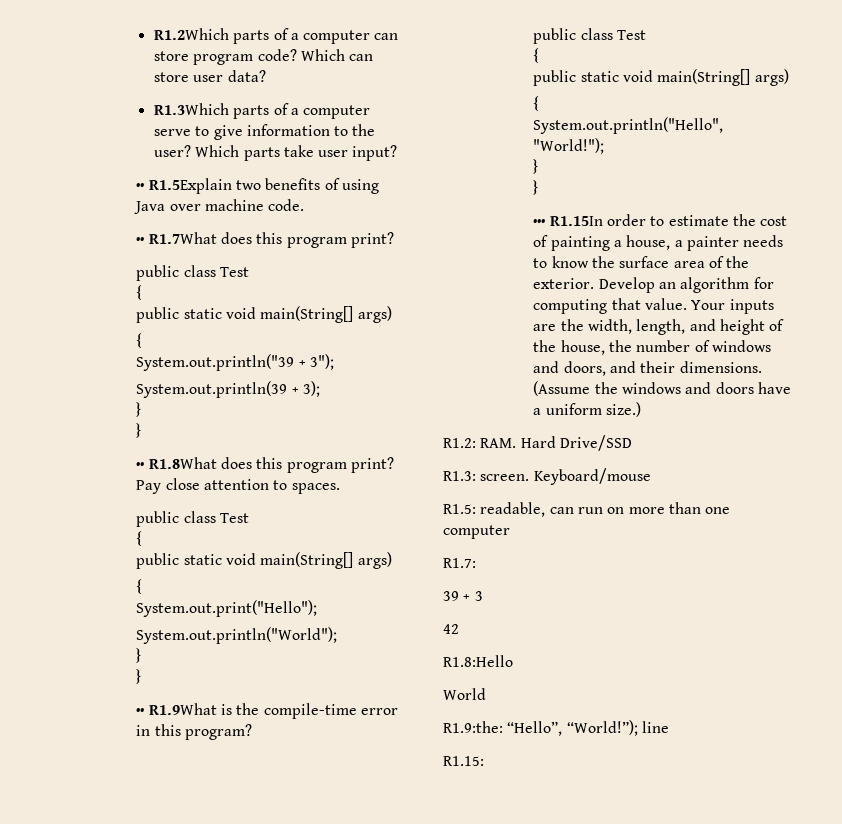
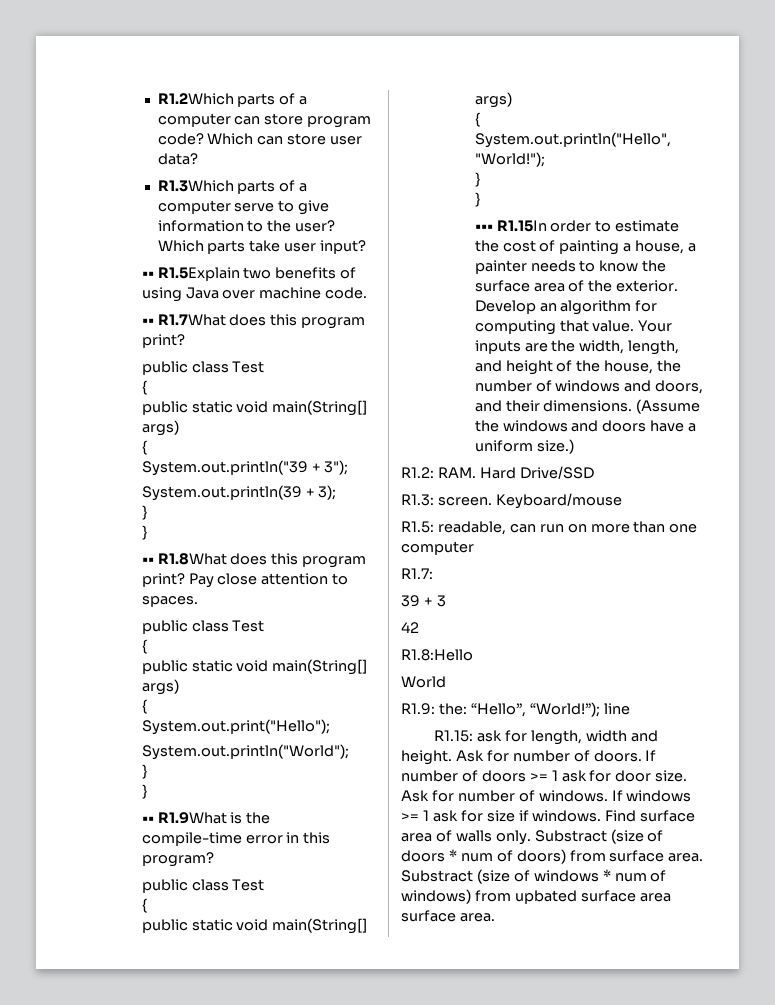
- R1.9:the: “Hello”, “World!”); line
+ R1.9: the: “Hello”, “World!”); line
- R1.15:
+ R1.15: ask for length, width and height. Ask for number of doors. If number of doors >= 1 ask for door size. Ask for number of windows. If windows >= 1 ask for size if windows. Find surface area of walls only. Substract (size of doors * num of doors) from surface area. Substract (size of windows * num of windows) from upbated surface area surface area.

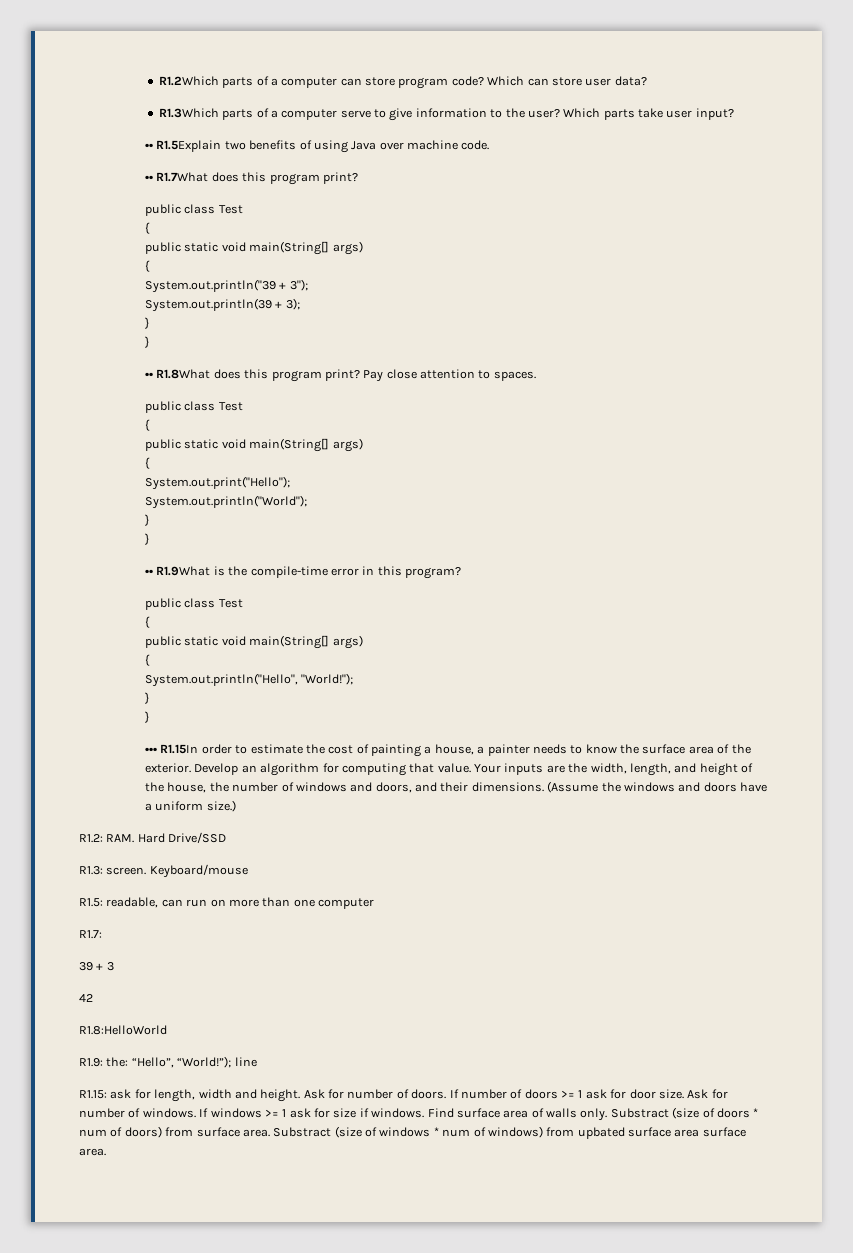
- R1.8:Hello
- World
+ R1.8:HelloWorld

